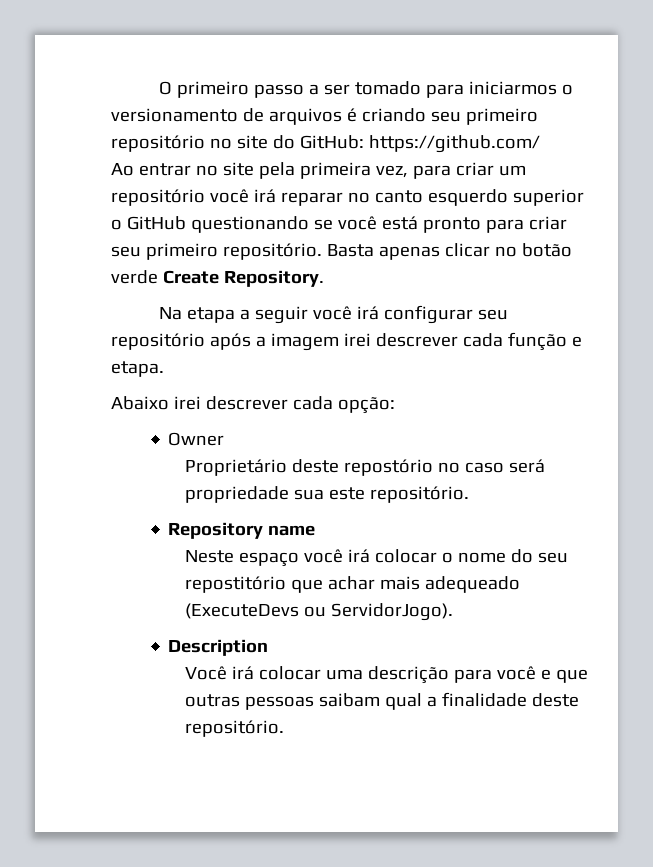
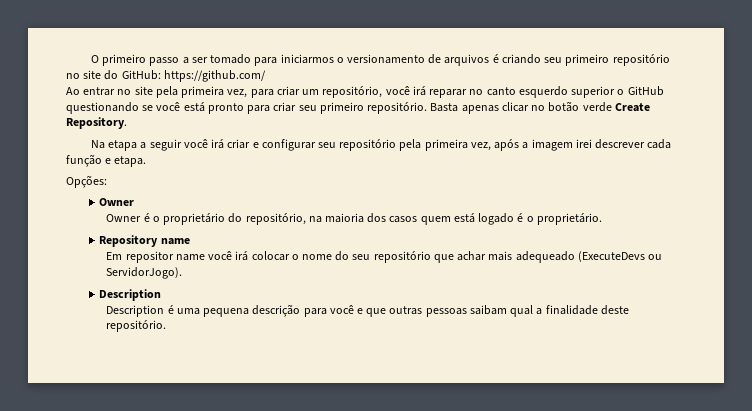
- Ao entrar no site pela primeira vez, para criar um repositório você irá reparar no canto esquerdo superior o GitHub questionando se você está pronto para criar seu primeiro repositório.
+ Ao entrar no site pela primeira vez, para criar um repositório, você irá reparar no canto esquerdo superior o GitHub questionando se você está pronto para criar seu primeiro repositório.
- Na etapa a seguir você irá configurar seu repositório após a imagem irei descrever cada função e etapa.
+ Na etapa a seguir você irá criar e configurar seu repositório pela primeira vez, após a imagem irei descrever cada função e etapa.
- Abaixo irei descrever cada opção:
+ Opções:
  Owner
- Proprietário deste repostório no caso será propriedade sua este repositório.
+ Owner é o proprietário do repositório, na maioria dos casos quem está logado é o proprietário.
- Neste espaço você irá colocar o nome do seu repostitório que achar mais adequeado (ExecuteDevs ou ServidorJogo).
+ Em repositor name você irá colocar o nome do seu repositório que achar mais adequeado (ExecuteDevs ou ServidorJogo).
- Você irá colocar uma descrição para você e que outras pessoas saibam qual a finalidade deste repositório.
+ Description é uma pequena descrição para você e que outras pessoas saibam qual a finalidade deste repositório.

